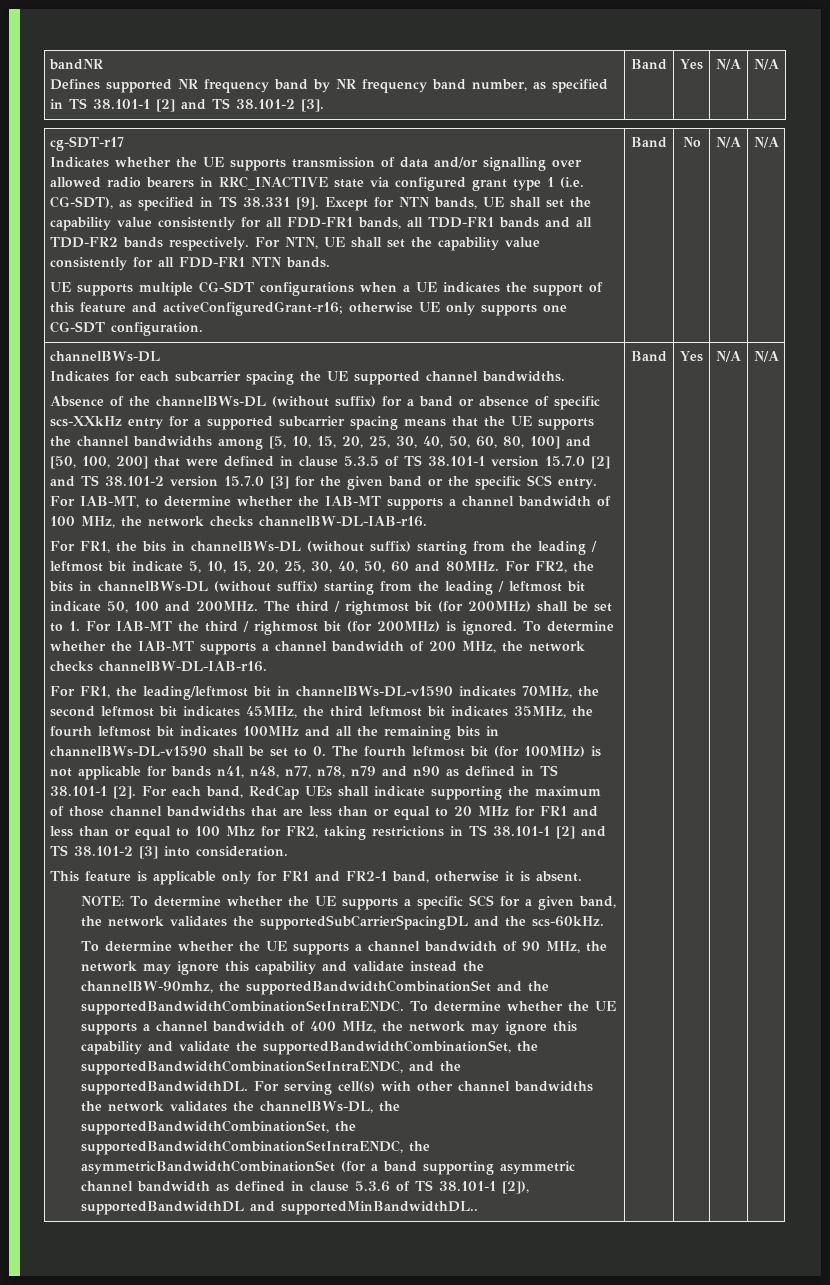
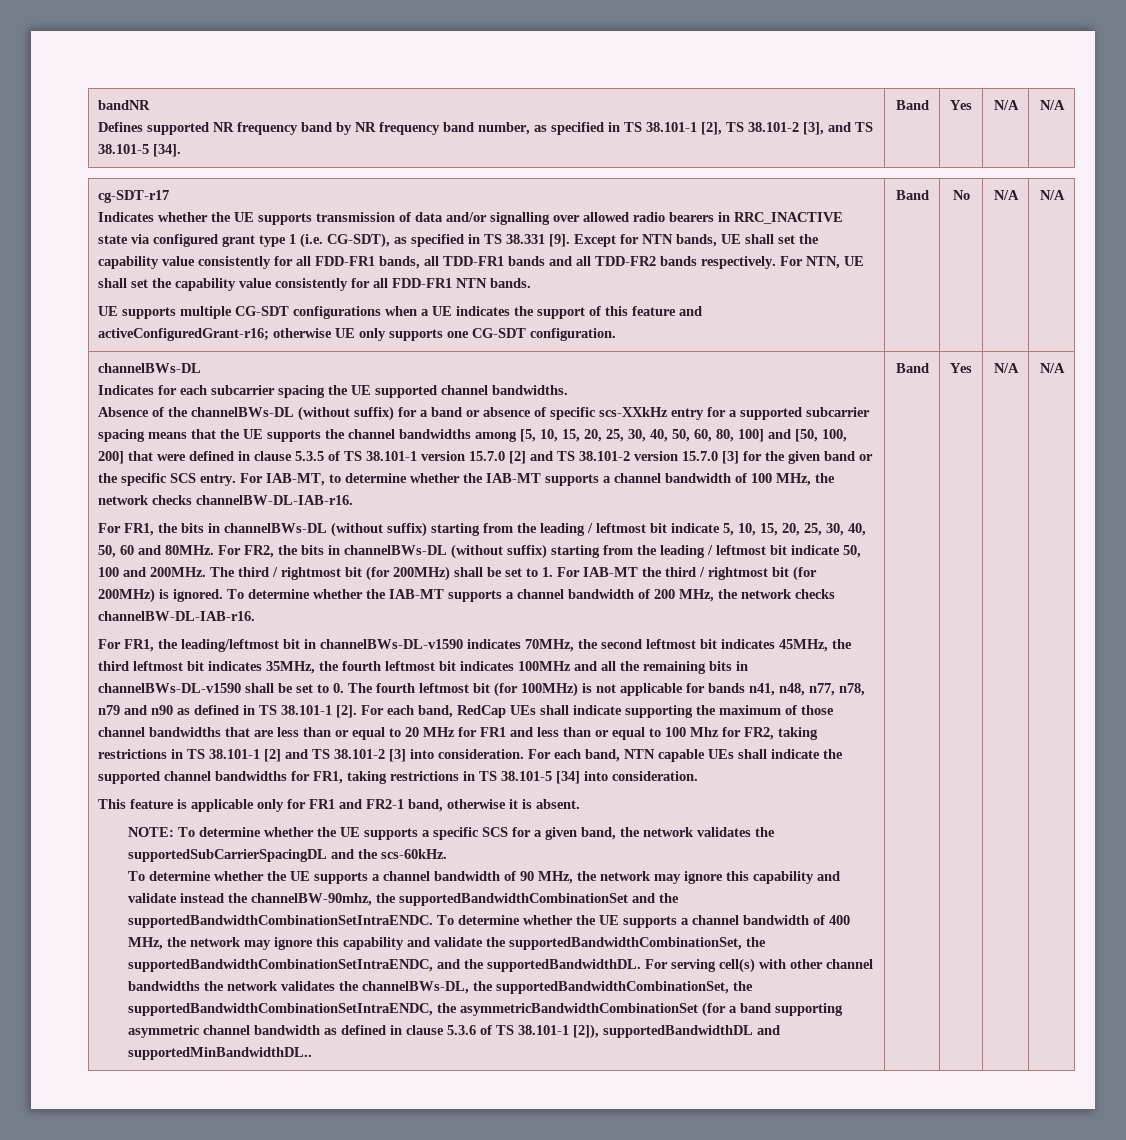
  bandNR
- Defines supported NR frequency band by NR frequency band number, as specified in TS 38.101-1 [2] and TS 38.101-2 [3]. | Band | Yes | N/A | N/A
+ Defines supported NR frequency band by NR frequency band number, as specified in TS 38.101-1 [2], TS 38.101-2 [3], and TS 38.101-5 [34]. | Band | Yes | N/A | N/A
+ For each band, NTN capable UEs shall indicate the supported channel bandwidths for FR1, taking restrictions in TS 38.101-5 [34] into consideration.

